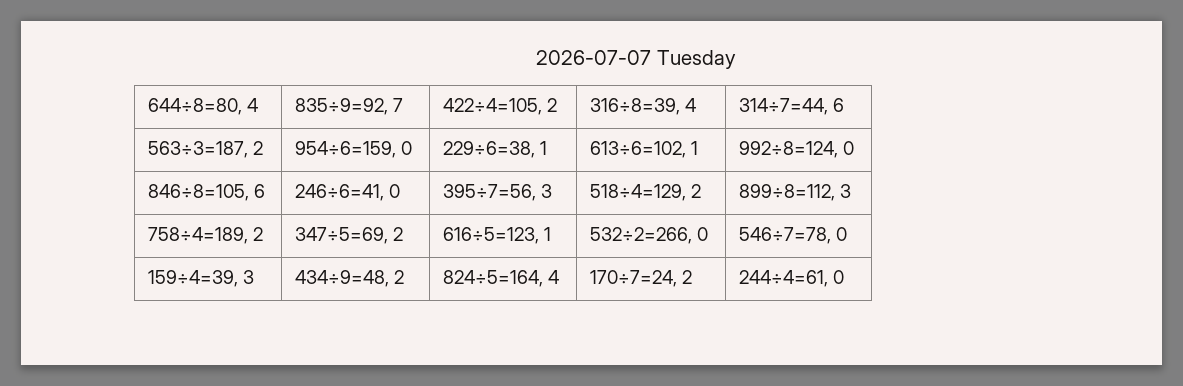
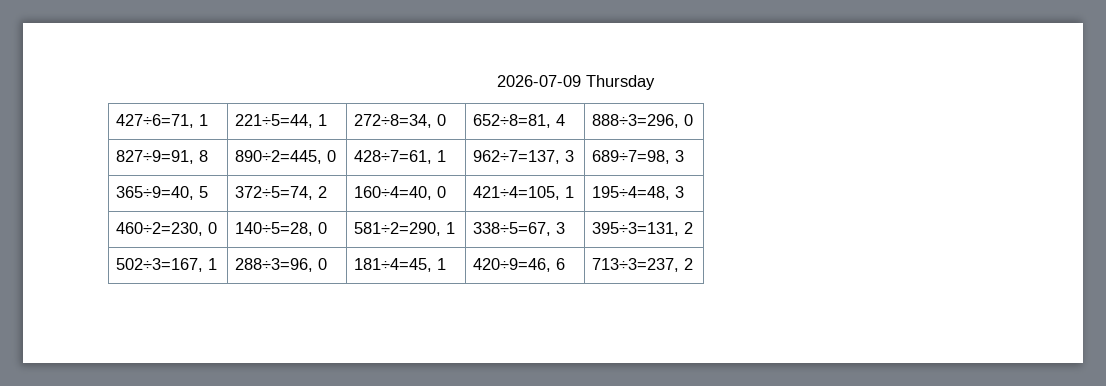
- 2026-07-07 Tuesday
- 644÷8=80, 4 | 835÷9=92, 7 | 422÷4=105, 2 | 316÷8=39, 4 | 314÷7=44, 6
- 563÷3=187, 2 | 954÷6=159, 0 | 229÷6=38, 1 | 613÷6=102, 1 | 992÷8=124, 0
- 846÷8=105, 6 | 246÷6=41, 0 | 395÷7=56, 3 | 518÷4=129, 2 | 899÷8=112, 3
- 758÷4=189, 2 | 347÷5=69, 2 | 616÷5=123, 1 | 532÷2=266, 0 | 546÷7=78, 0
- 159÷4=39, 3 | 434÷9=48, 2 | 824÷5=164, 4 | 170÷7=24, 2 | 244÷4=61, 0
+ 2026-07-09 Thursday
+ 427÷6=71, 1 | 221÷5=44, 1 | 272÷8=34, 0 | 652÷8=81, 4 | 888÷3=296, 0
+ 827÷9=91, 8 | 890÷2=445, 0 | 428÷7=61, 1 | 962÷7=137, 3 | 689÷7=98, 3
+ 365÷9=40, 5 | 372÷5=74, 2 | 160÷4=40, 0 | 421÷4=105, 1 | 195÷4=48, 3
+ 460÷2=230, 0 | 140÷5=28, 0 | 581÷2=290, 1 | 338÷5=67, 3 | 395÷3=131, 2
+ 502÷3=167, 1 | 288÷3=96, 0 | 181÷4=45, 1 | 420÷9=46, 6 | 713÷3=237, 2

